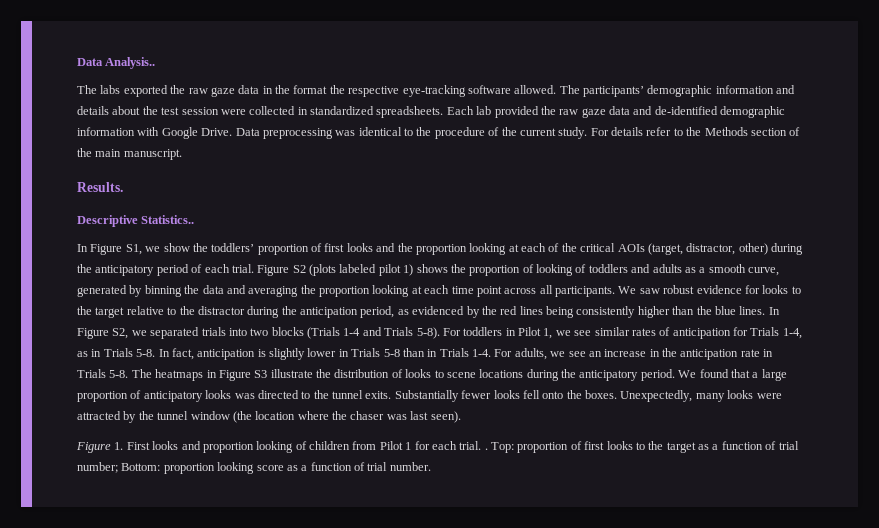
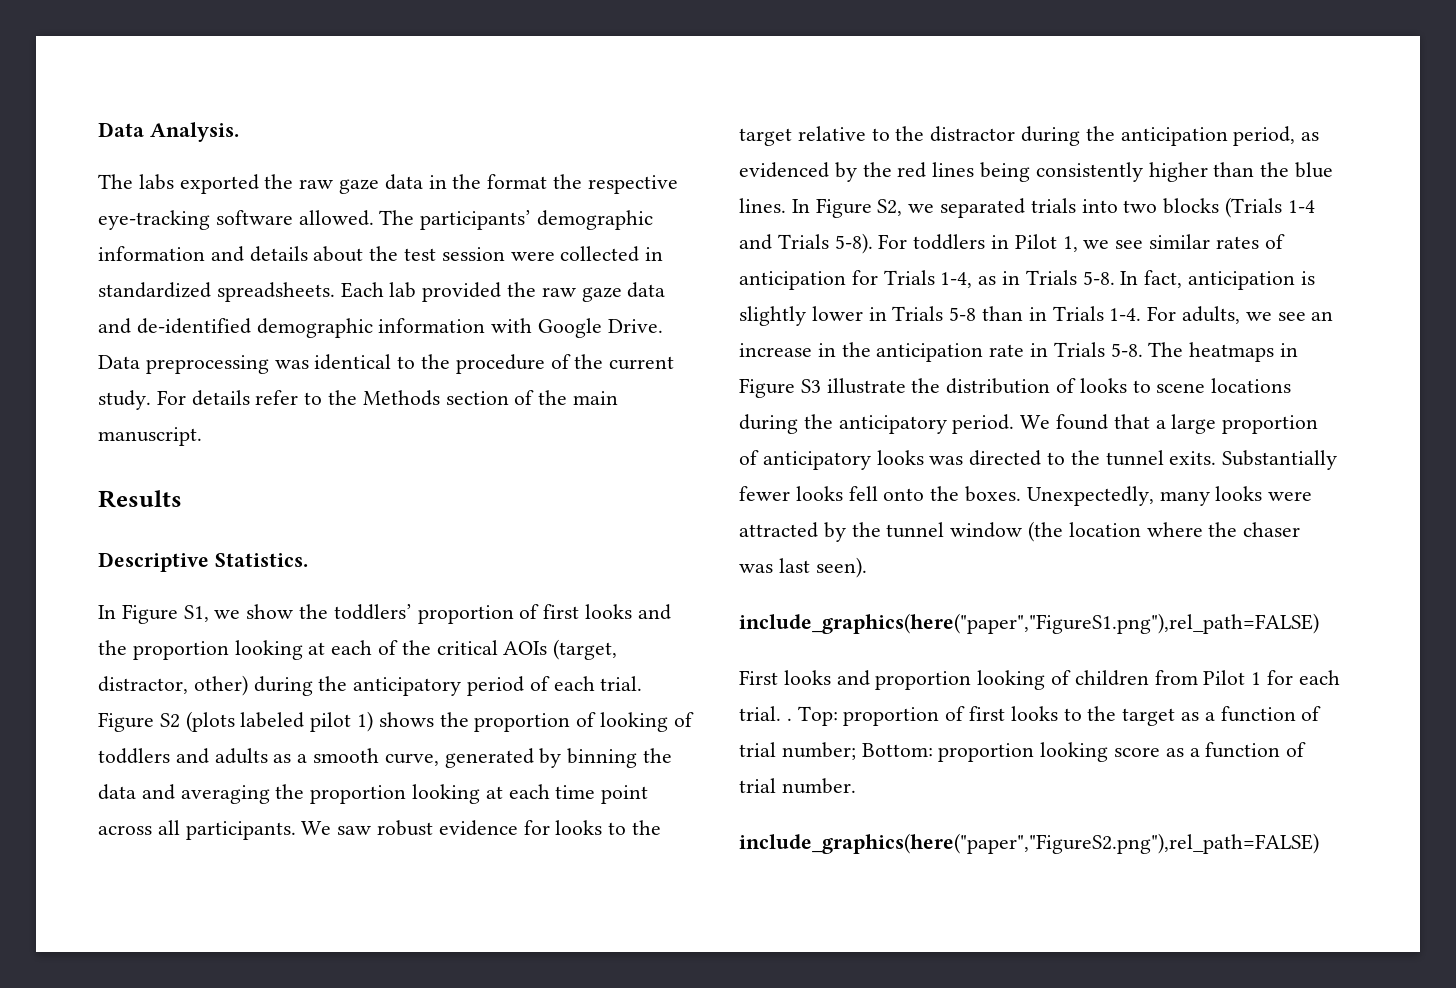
- Data Analysis..
+ Data Analysis.
- Results.
+ Results
- Descriptive Statistics..
+ Descriptive Statistics.
- Figure 1. First looks and proportion looking of children from Pilot 1 for each trial. .
+ include_graphics(here("paper","FigureS1.png"),rel_path=FALSE)
+ First looks and proportion looking of children from Pilot 1 for each trial. .
+ include_graphics(here("paper","FigureS2.png"),rel_path=FALSE)

